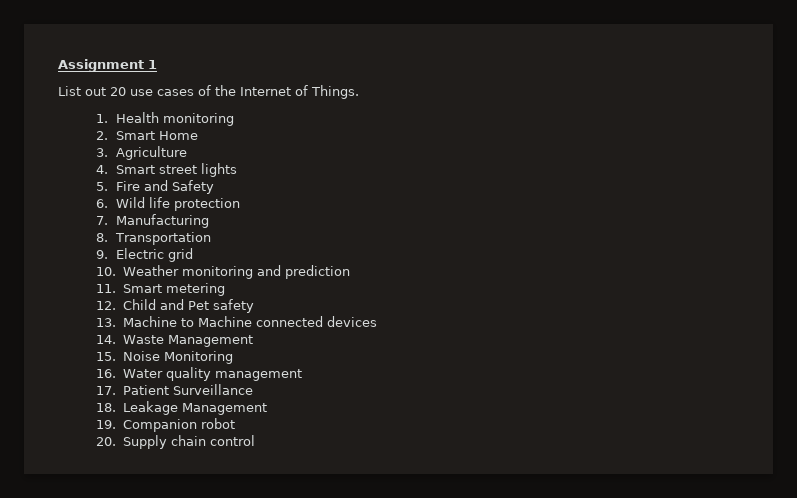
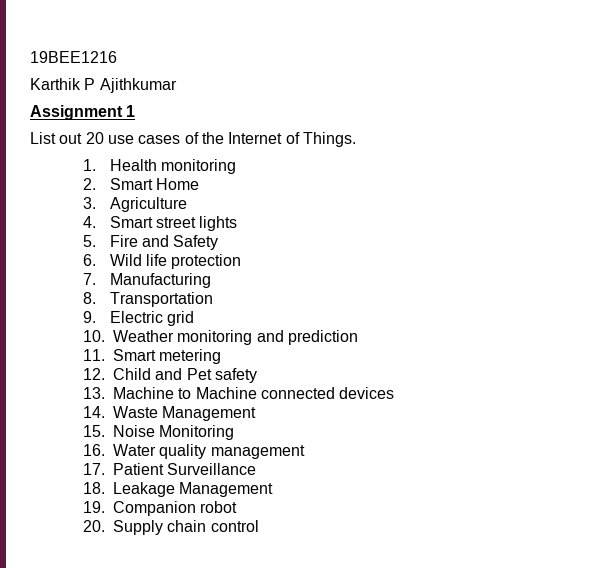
+ 19BEE1216
+ Karthik P Ajithkumar

